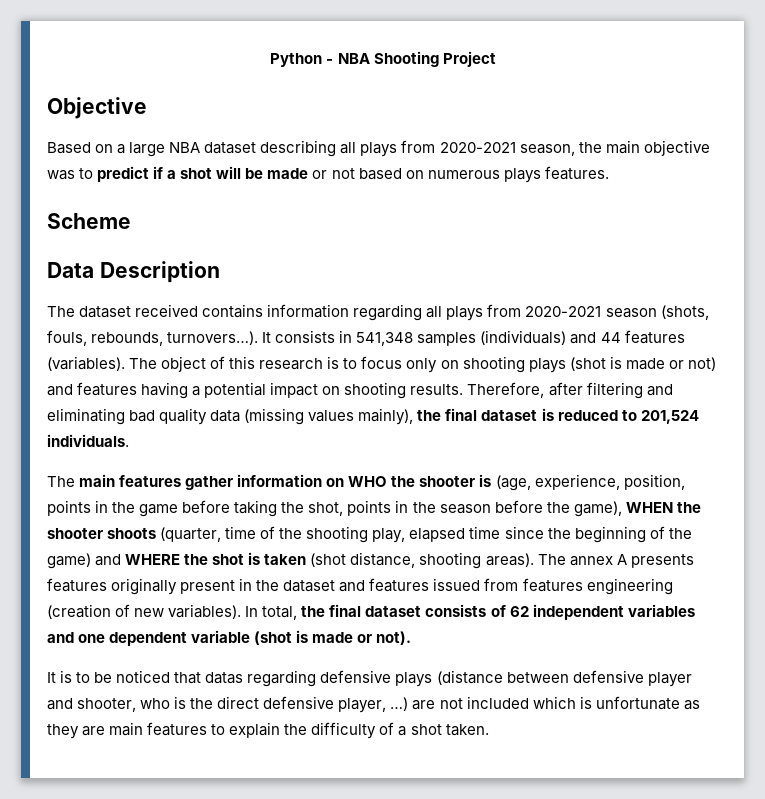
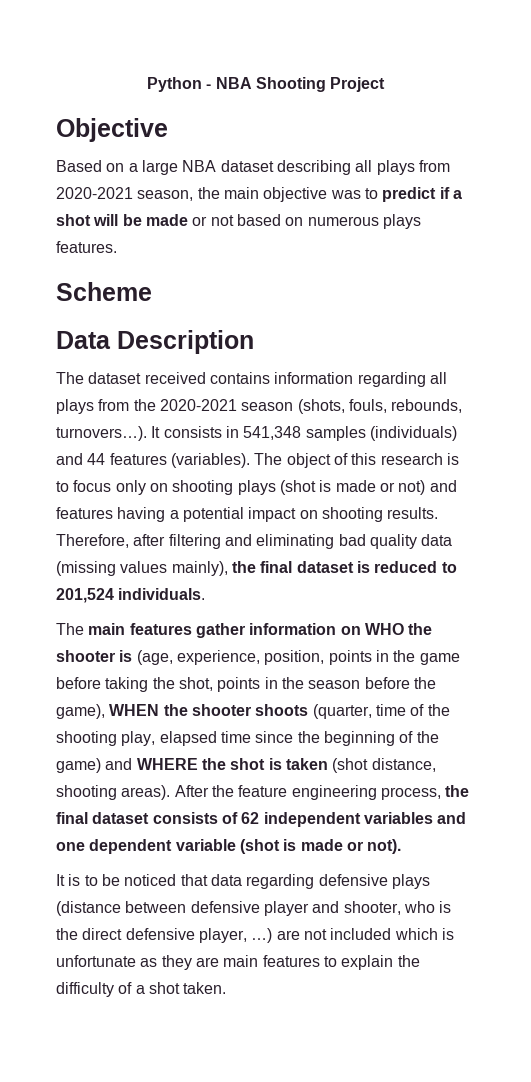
- The dataset received contains information regarding all plays from 2020-2021 season (shots, fouls, rebounds, turnovers…).
+ The dataset received contains information regarding all plays from the 2020-2021 season (shots, fouls, rebounds, turnovers…).
- The annex A presents features originally present in the dataset and features issued from features engineering (creation of new variables). In total, the final dataset consists of 62 independent variables and one dependent variable (shot is made or not).
+ After the feature engineering process, the final dataset consists of 62 independent variables and one dependent variable (shot is made or not).
- It is to be noticed that datas regarding defensive plays (distance between defensive player and shooter, who is the direct defensive player, …) are not included which is unfortunate as they are main features to explain the difficulty of a shot taken.
+ It is to be noticed that data regarding defensive plays (distance between defensive player and shooter, who is the direct defensive player, …) are not included which is unfortunate as they are main features to explain the difficulty of a shot taken.

